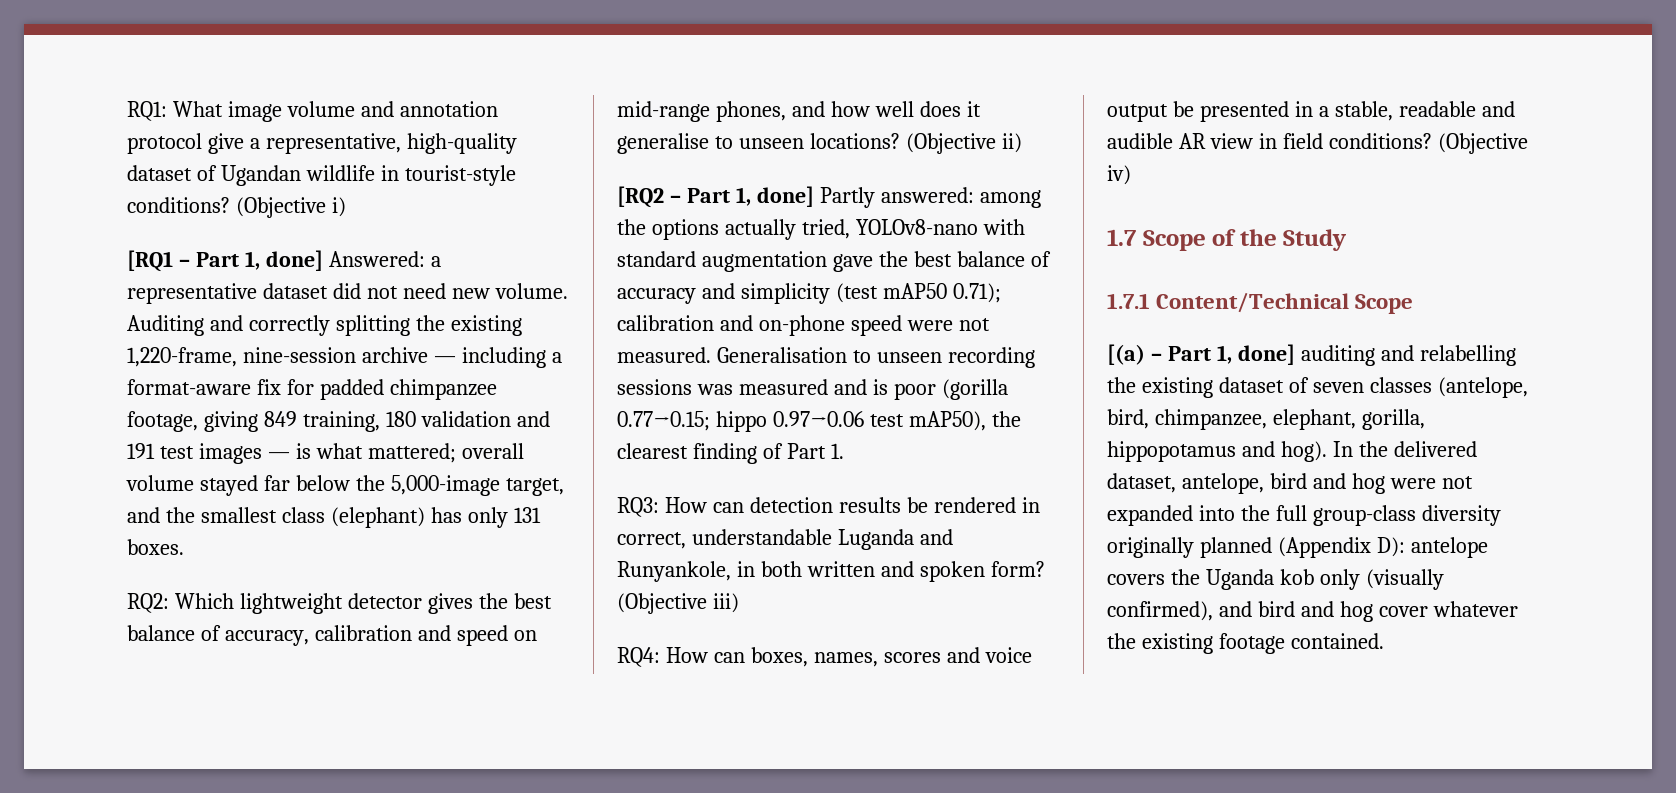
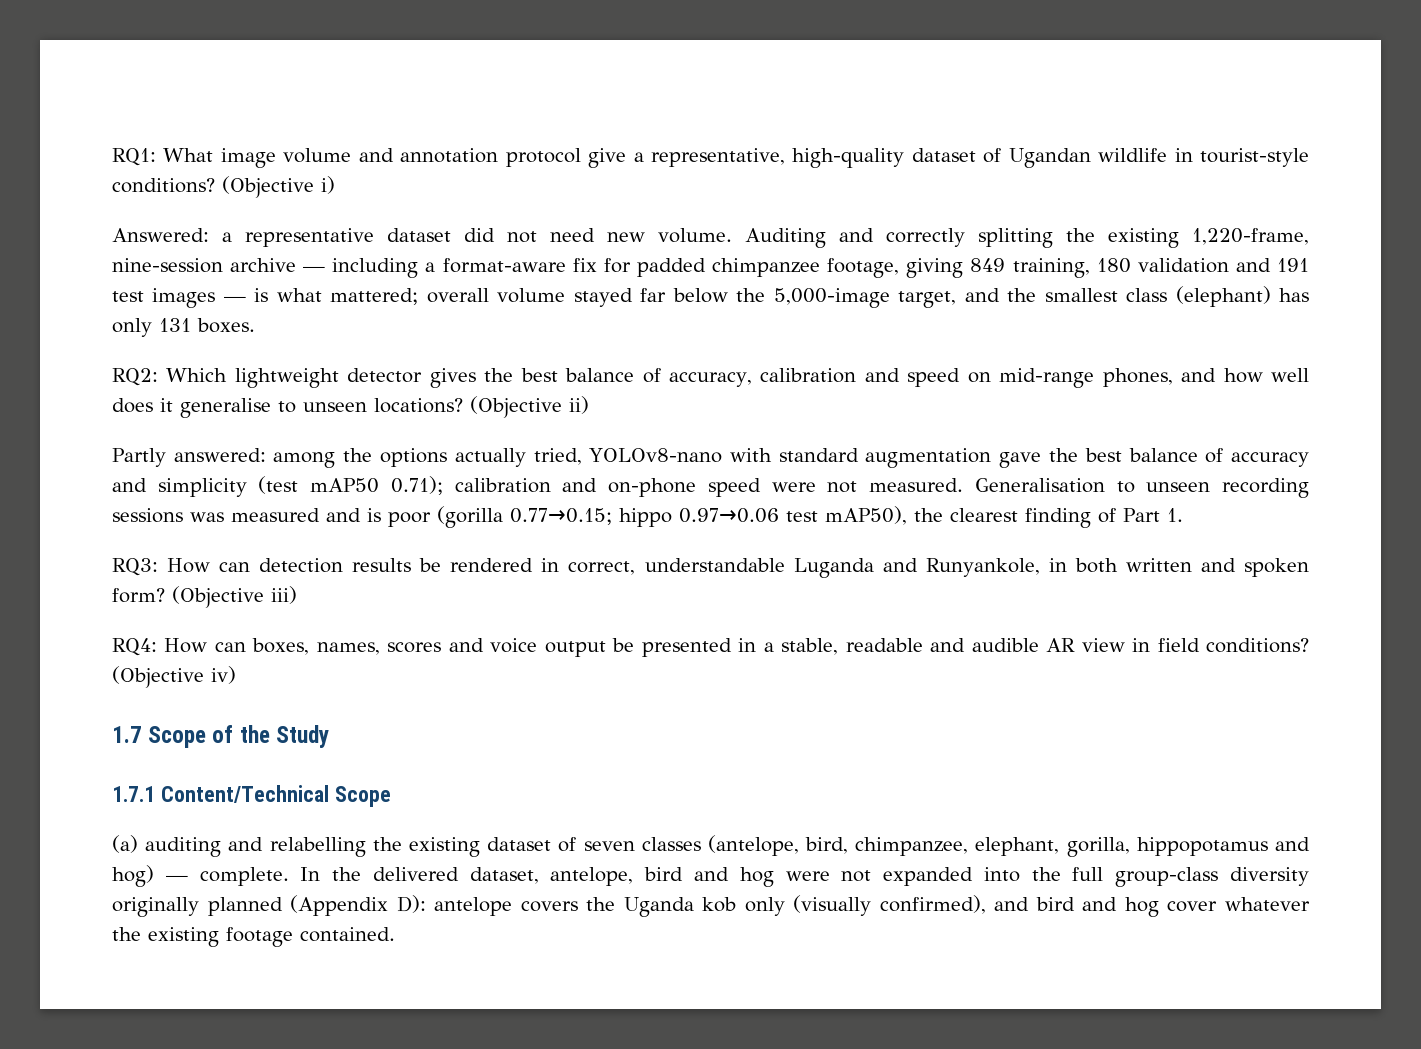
- [RQ1 – Part 1, done] Answered: a representative dataset did not need new volume.
+ Answered: a representative dataset did not need new volume.
- [RQ2 – Part 1, done] Partly answered: among the options actually tried, YOLOv8-nano with standard augmentation gave the best balance of accuracy and simplicity (test mAP50 0.71); calibration and on-phone speed were not measured.
+ Partly answered: among the options actually tried, YOLOv8-nano with standard augmentation gave the best balance of accuracy and simplicity (test mAP50 0.71); calibration and on-phone speed were not measured.
- [(a) – Part 1, done] auditing and relabelling the existing dataset of seven classes (antelope, bird, chimpanzee, elephant, gorilla, hippopotamus and hog).
+ (a) auditing and relabelling the existing dataset of seven classes (antelope, bird, chimpanzee, elephant, gorilla, hippopotamus and hog) — complete.

